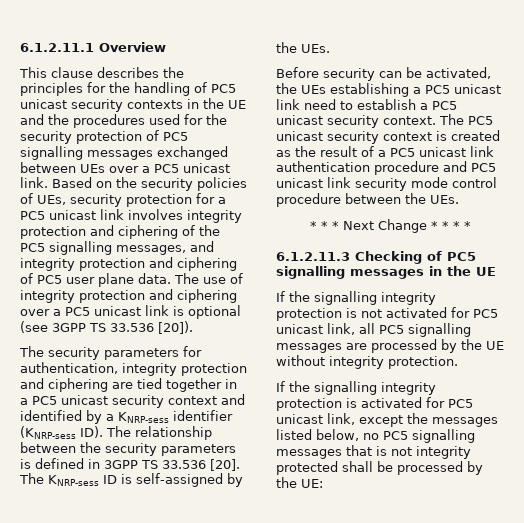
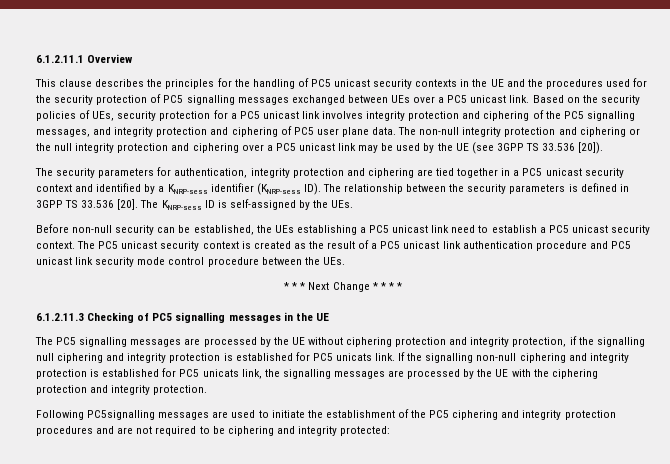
- The use of integrity protection and ciphering over a PC5 unicast link is optional (see 3GPP TS 33.536 [20]).
+ The non-null integrity protection and ciphering or the null integrity protection and ciphering over a PC5 unicast link may be used by the UE (see 3GPP TS 33.536 [20]).
- Before security can be activated, the UEs establishing a PC5 unicast link need to establish a PC5 unicast security context.
+ Before non-null security can be established, the UEs establishing a PC5 unicast link need to establish a PC5 unicast security context.
- If the signalling integrity protection is not activated for PC5 unicast link, all PC5 signalling messages are processed by the UE without integrity protection.
- If the signalling integrity protection is activated for PC5 unicast link, except the messages listed below, no PC5 signalling messages that is not integrity protected shall be processed by the UE:
+ The PC5 signalling messages are processed by the UE without ciphering protection and integrity protection, if the signalling null ciphering and integrity protection is established for PC5 unicats link. If the signalling non-null ciphering and integrity protection is established for PC5 unicats link, the signalling messages are processed by the UE with the ciphering protection and integrity protection.
+ Following PC5signalling messages are used to initiate the establishment of the PC5 ciphering and integrity protection procedures and are not required to be ciphering and integrity protected:

